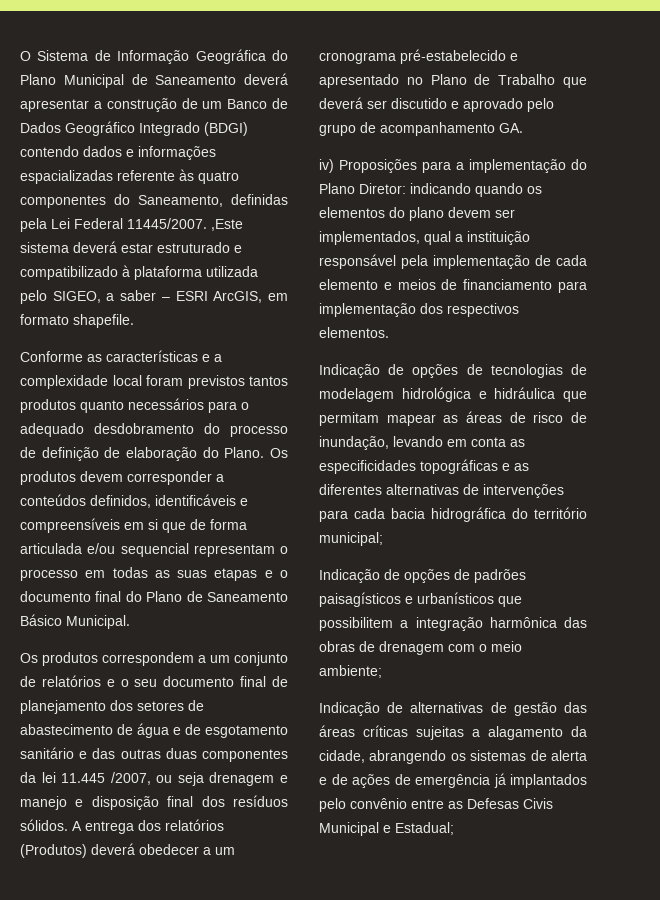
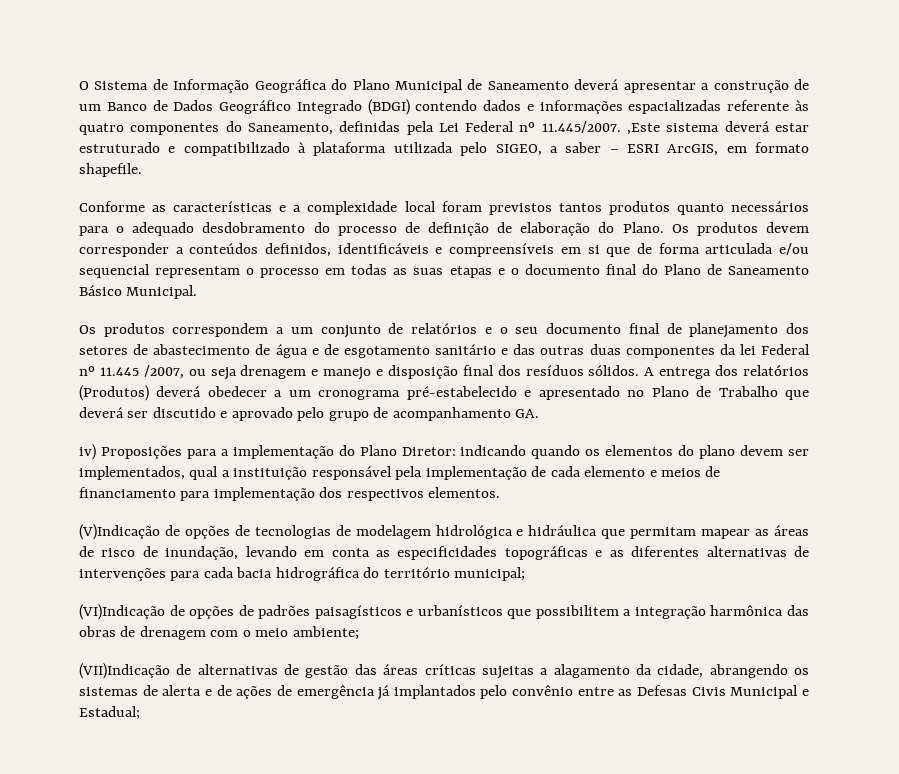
- O Sistema de Informação Geográfica do Plano Municipal de Saneamento deverá apresentar a construção de um Banco de Dados Geográfico Integrado (BDGI) contendo dados e informações espacializadas referente às quatro componentes do Saneamento, definidas pela Lei Federal 11445/2007. ,Este sistema deverá estar estruturado e compatibilizado à plataforma utilizada pelo SIGEO, a saber – ESRI ArcGIS, em formato shapefile.
+ O Sistema de Informação Geográfica do Plano Municipal de Saneamento deverá apresentar a construção de um Banco de Dados Geográfico Integrado (BDGI) contendo dados e informações espacializadas referente às quatro componentes do Saneamento, definidas pela Lei Federal nº 11.445/2007. ,Este sistema deverá estar estruturado e compatibilizado à plataforma utilizada pelo SIGEO, a saber – ESRI ArcGIS, em formato shapefile.
- Os produtos correspondem a um conjunto de relatórios e o seu documento final de planejamento dos setores de abastecimento de água e de esgotamento sanitário e das outras duas componentes da lei 11.445 /2007, ou seja drenagem e manejo e disposição final dos resíduos sólidos.
+ Os produtos correspondem a um conjunto de relatórios e o seu documento final de planejamento dos setores de abastecimento de água e de esgotamento sanitário e das outras duas componentes da lei Federal nº 11.445 /2007, ou seja drenagem e manejo e disposição final dos resíduos sólidos.
- Indicação de opções de tecnologias de modelagem hidrológica e hidráulica que permitam mapear as áreas de risco de inundação, levando em conta as especificidades topográficas e as diferentes alternativas de intervenções para cada bacia hidrográfica do território municipal;
+ (V)Indicação de opções de tecnologias de modelagem hidrológica e hidráulica que permitam mapear as áreas de risco de inundação, levando em conta as especificidades topográficas e as diferentes alternativas de intervenções para cada bacia hidrográfica do território municipal;
- Indicação de opções de padrões paisagísticos e urbanísticos que possibilitem a integração harmônica das obras de drenagem com o meio ambiente;
+ (VI)Indicação de opções de padrões paisagísticos e urbanísticos que possibilitem a integração harmônica das obras de drenagem com o meio ambiente;
- Indicação de alternativas de gestão das áreas críticas sujeitas a alagamento da cidade, abrangendo os sistemas de alerta e de ações de emergência já implantados pelo convênio entre as Defesas Civis Municipal e Estadual;
+ (VII)Indicação de alternativas de gestão das áreas críticas sujeitas a alagamento da cidade, abrangendo os sistemas de alerta e de ações de emergência já implantados pelo convênio entre as Defesas Civis Municipal e Estadual;

